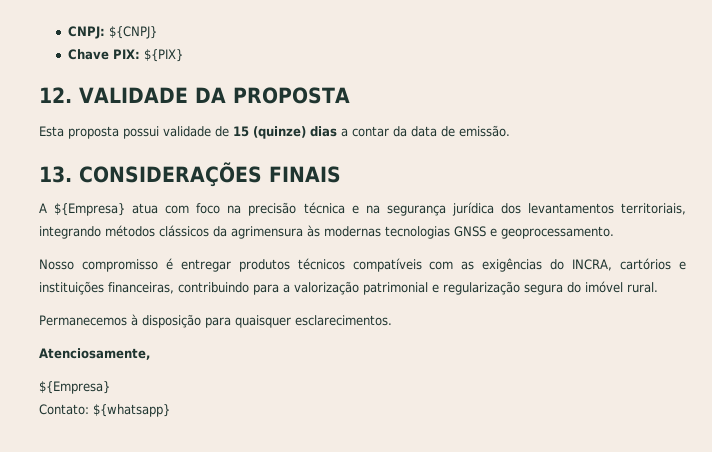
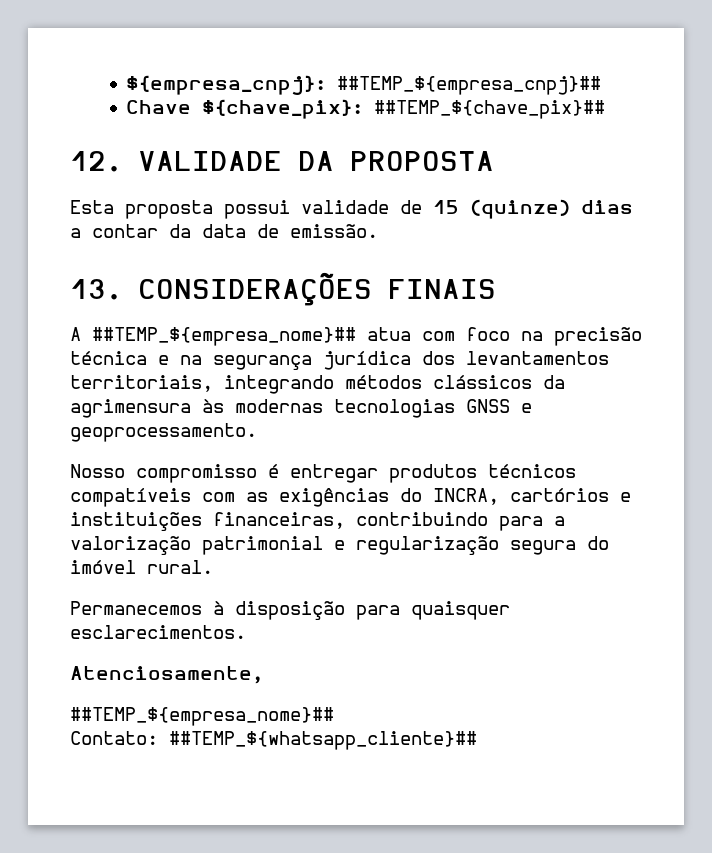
- CNPJ: ${CNPJ}
+ ${empresa_cnpj}: ##TEMP_${empresa_cnpj}##
- Chave PIX: ${PIX}
+ Chave ${chave_pix}: ##TEMP_${chave_pix}##
- A ${Empresa} atua com foco na precisão técnica e na segurança jurídica dos levantamentos territoriais, integrando métodos clássicos da agrimensura às modernas tecnologias GNSS e geoprocessamento.
+ A ##TEMP_${empresa_nome}## atua com foco na precisão técnica e na segurança jurídica dos levantamentos territoriais, integrando métodos clássicos da agrimensura às modernas tecnologias GNSS e geoprocessamento.
  Atenciosamente,
- ${Empresa}
+ ##TEMP_${empresa_nome}##
- Contato: ${whatsapp}
+ Contato: ##TEMP_${whatsapp_cliente}##

